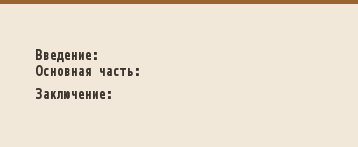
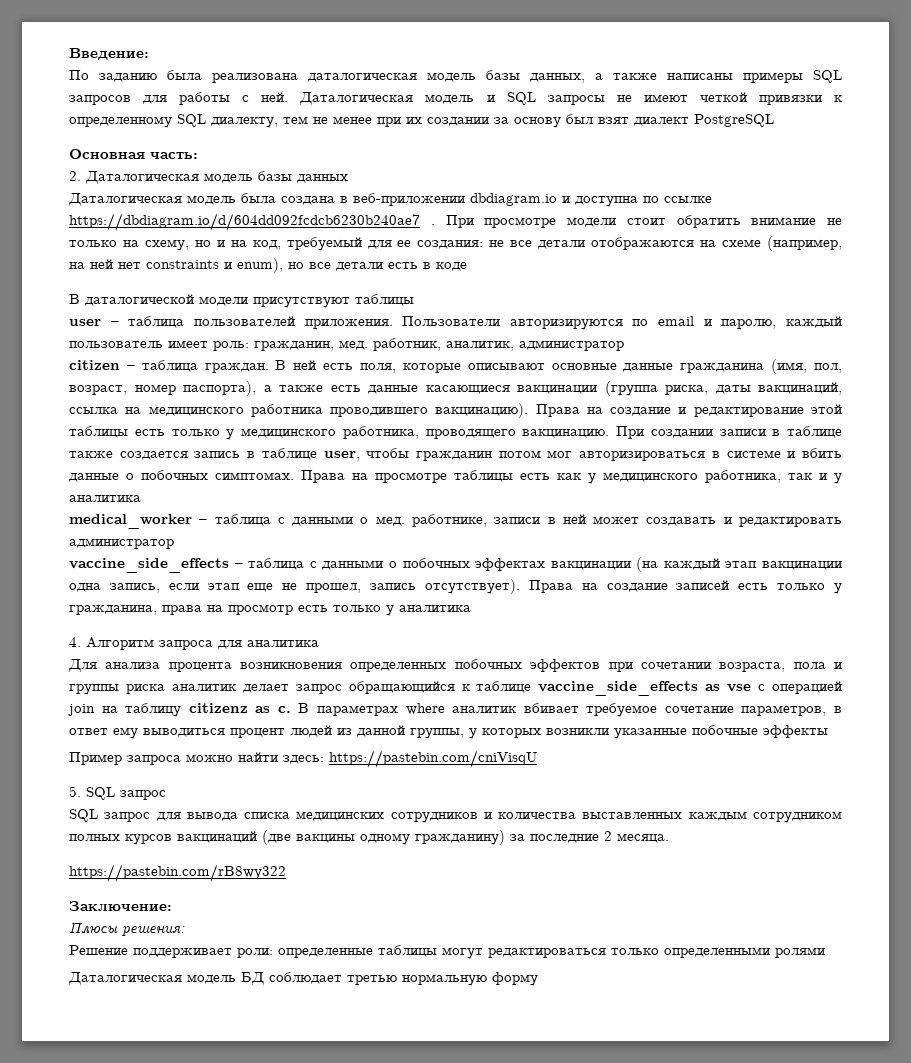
+ По заданию была реализована даталогическая модель базы данных, а также написаны примеры SQL запросов для работы с ней. Даталогическая модель и SQL запросы не имеют четкой привязки к определенному SQL диалекту, тем не менее при их создании за основу был взят диалект PostgreSQL
  Основная часть:
+ 2. Даталогическая модель базы данных
+ Даталогическая модель была создана в веб-приложении dbdiagram.io и доступна по ссылке https://dbdiagram.io/d/604dd092fcdcb6230b240ae7 . При просмотре модели стоит обратить внимание не только на схему, но и на код, требуемый для ее создания: не все детали отображаются на схеме (например, на ней нет constraints и enum), но все детали есть в коде
+ В даталогической модели присутствуют таблицы
+ user – таблица пользователей приложения. Пользователи авторизируются по email и паролю, каждый пользователь имеет роль: гражданин, мед. работник, аналитик, администратор
+ citizen – таблица граждан. В ней есть поля, которые описывают основные данные гражданина (имя, пол, возраст, номер паспорта), а также есть данные касающиеся вакцинации (группа риска, даты вакцинаций, ссылка на медицинского работника проводившего вакцинацию). Права на создание и редактирование этой таблицы есть только у медицинского работника, проводящего вакцинацию. При создании записи в таблице также создается запись в таблице user, чтобы гражданин потом мог авторизироваться в системе и вбить данные о побочных симптомах. Права на просмотре таблицы есть как у медицинского работника, так и у аналитика
+ medical_worker – таблица с данными о мед. работнике, записи в ней может создавать и редактировать администратор
+ vaccine_side_effects – таблица с данными о побочных эффектах вакцинации (на каждый этап вакцинации одна запись, если этап еще не прошел, запись отсутствует). Права на создание записей есть только у гражданина, права на просмотр есть только у аналитика
+ 4. Алгоритм запроса для аналитика
+ Для анализа процента возникновения определенных побочных эффектов при сочетании возраста, пола и группы риска аналитик делает запрос обращающийся к таблице vaccine_side_effects as vse с операцией join на таблицу citizenz as c. В параметрах where аналитик вбивает требуемое сочетание параметров, в ответ ему выводиться процент людей из данной группы, у которых возникли указанные побочные эффекты
+ Пример запроса можно найти здесь: https://pastebin.com/cniVisqU
+ 5. SQL запрос
+ SQL запрос для вывода списка медицинских сотрудников и количества выставленных каждым сотрудником полных курсов вакцинаций (две вакцины одному гражданину) за последние 2 месяца.
+ https://pastebin.com/rB8wy322
  Заключение:
+ Плюсы решения:
+ Решение поддерживает роли: определенные таблицы могут редактироваться только определенными ролями
+ Даталогическая модель БД соблюдает третью нормальную форму

